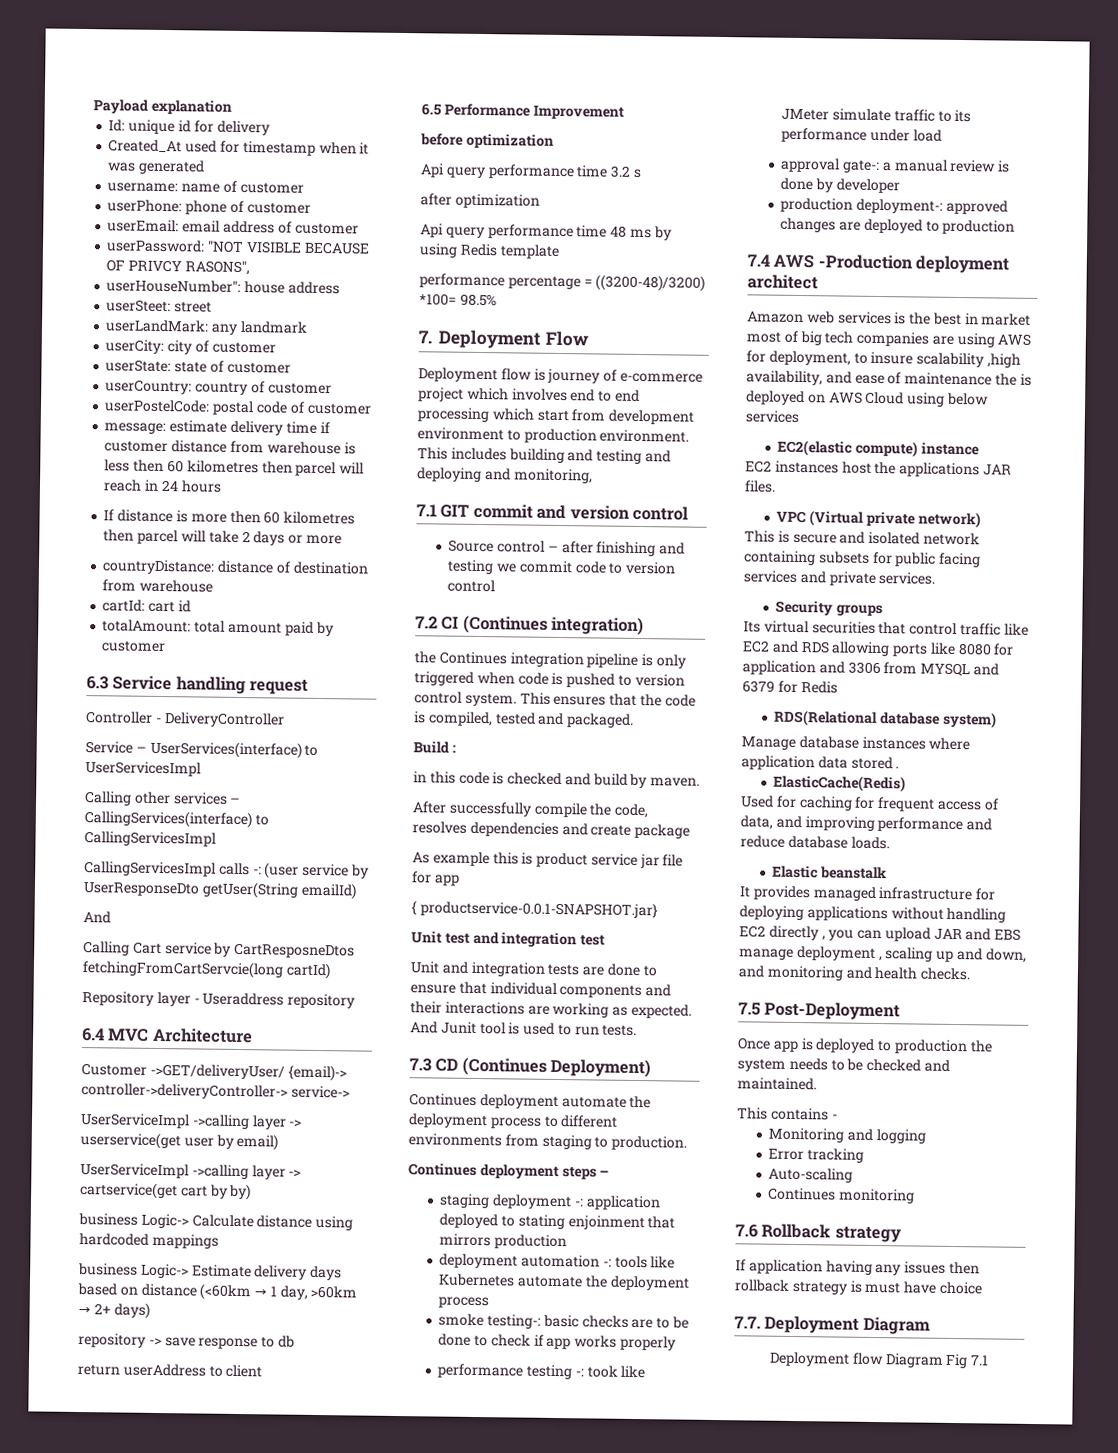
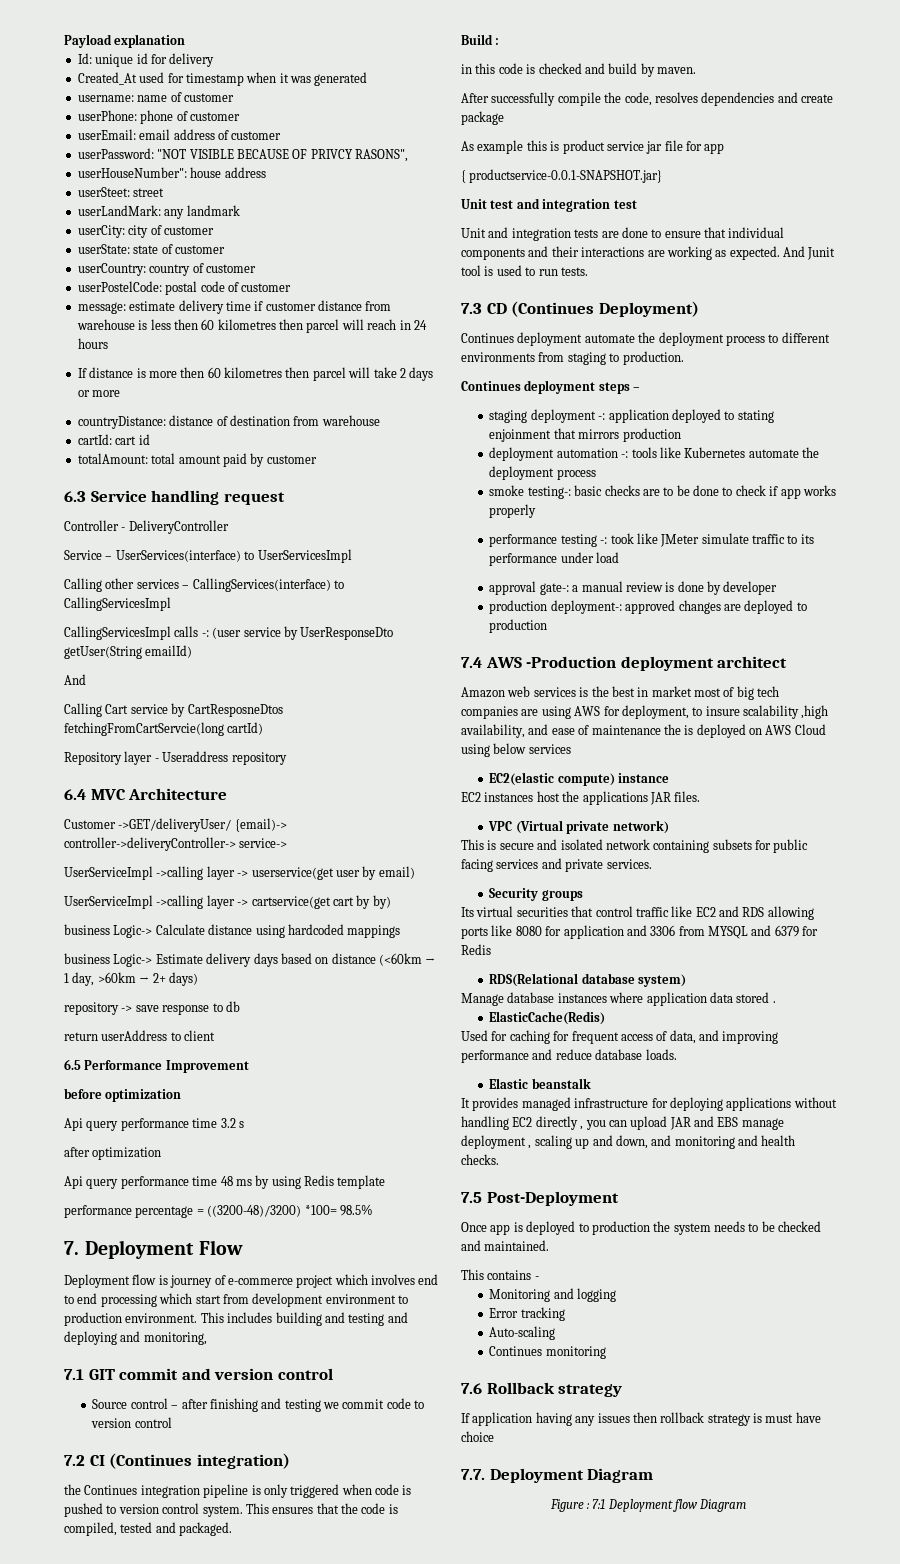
- Deployment flow Diagram Fig 7.1
+ Figure : 7:1 Deployment flow Diagram

